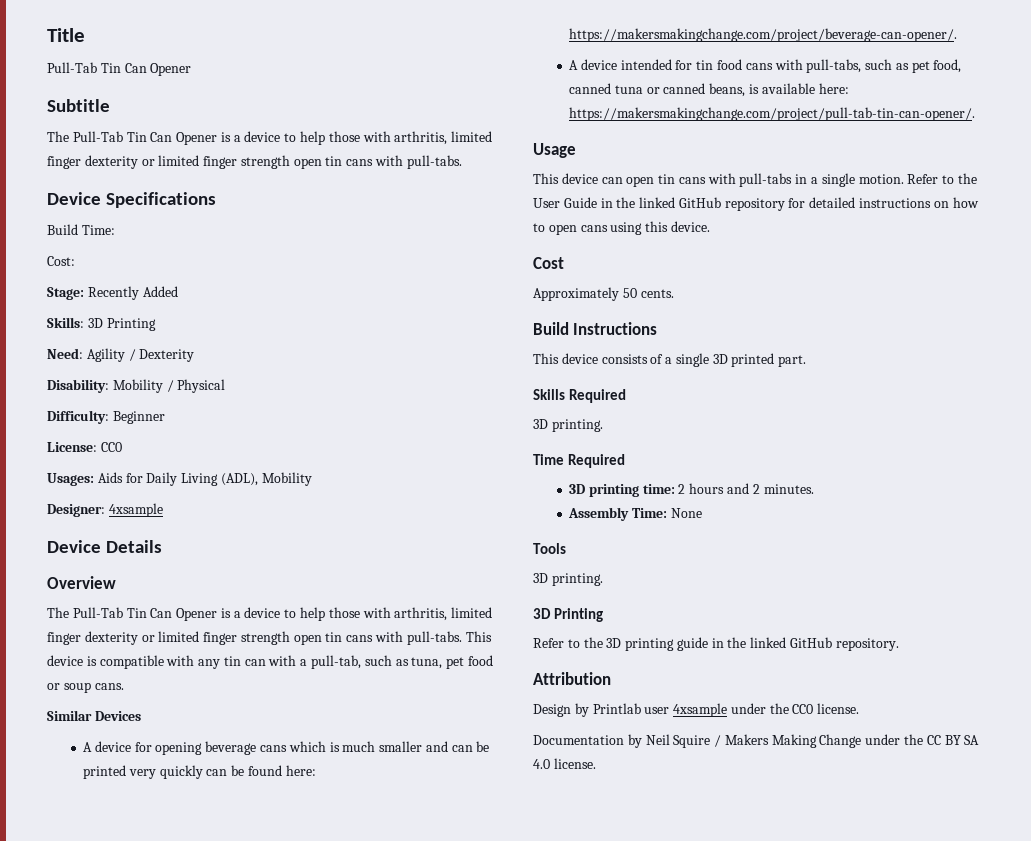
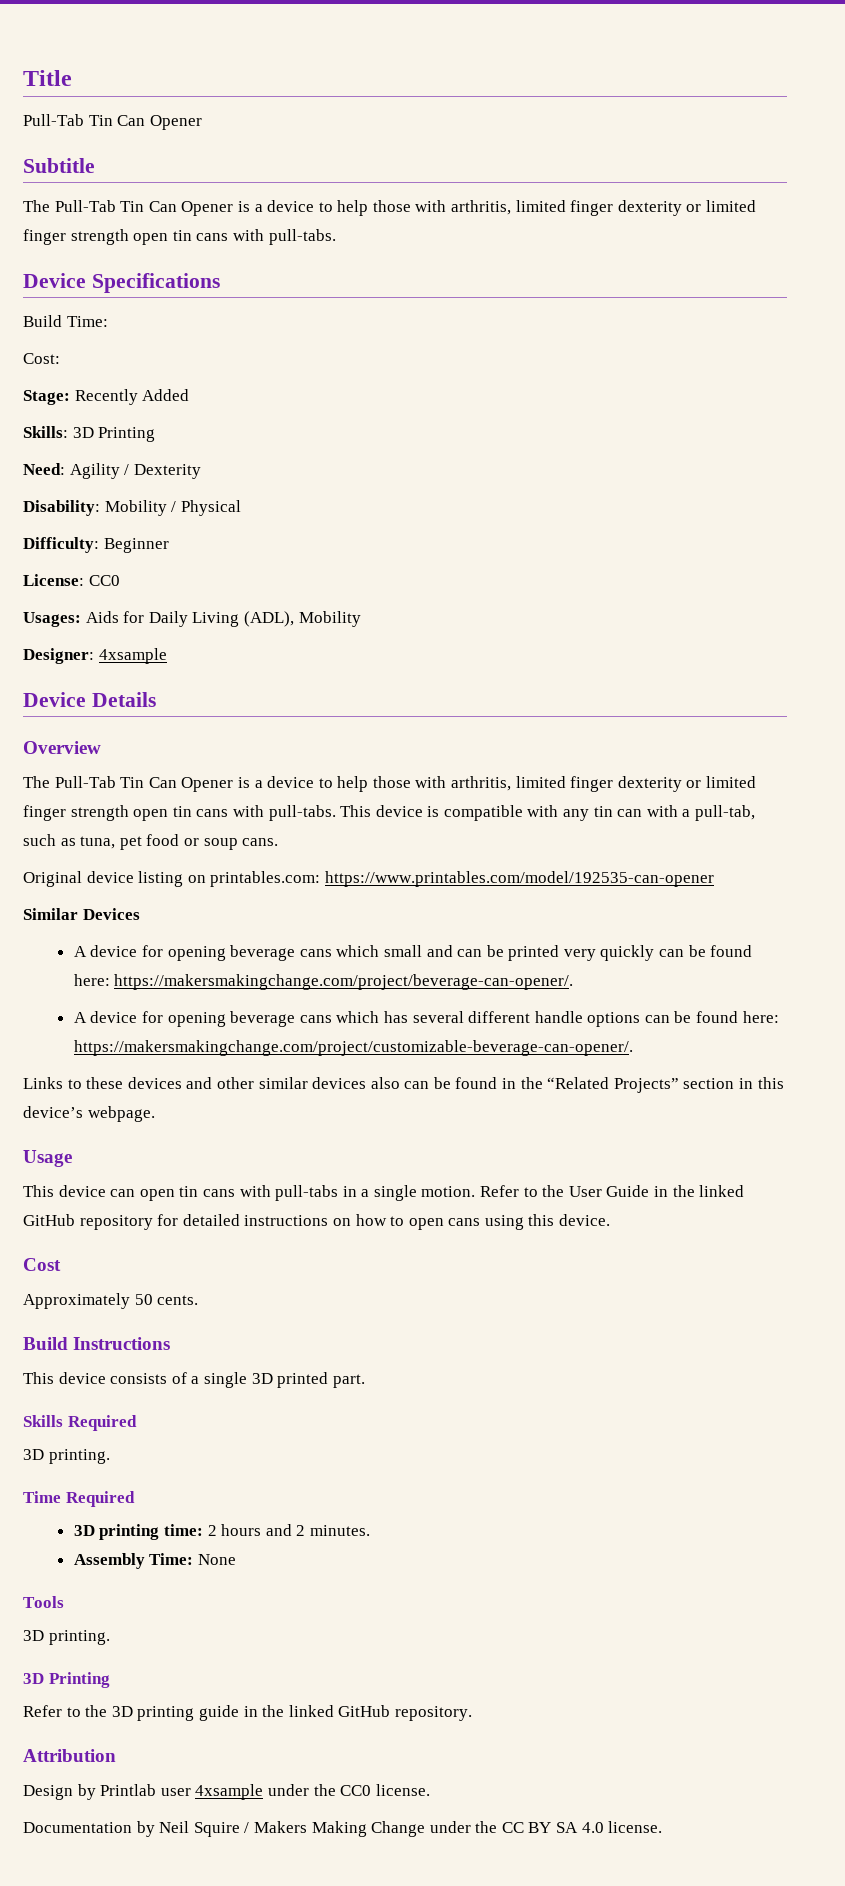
+ Original device listing on printables.com: https://www.printables.com/model/192535-can-opener
- A device for opening beverage cans which is much smaller and can be printed very quickly can be found here: https://makersmakingchange.com/project/beverage-can-opener/.
+ A device for opening beverage cans which small and can be printed very quickly can be found here: https://makersmakingchange.com/project/beverage-can-opener/.
- A device intended for tin food cans with pull-tabs, such as pet food, canned tuna or canned beans, is available here: https://makersmakingchange.com/project/pull-tab-tin-can-opener/.
+ A device for opening beverage cans which has several different handle options can be found here: https://makersmakingchange.com/project/customizable-beverage-can-opener/.
+ Links to these devices and other similar devices also can be found in the “Related Projects” section in this device’s webpage.

